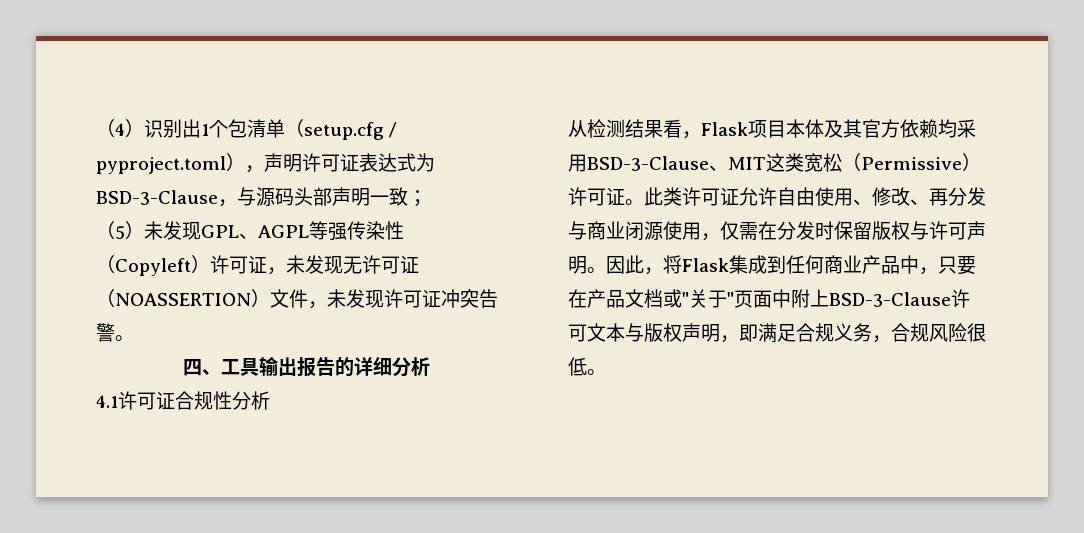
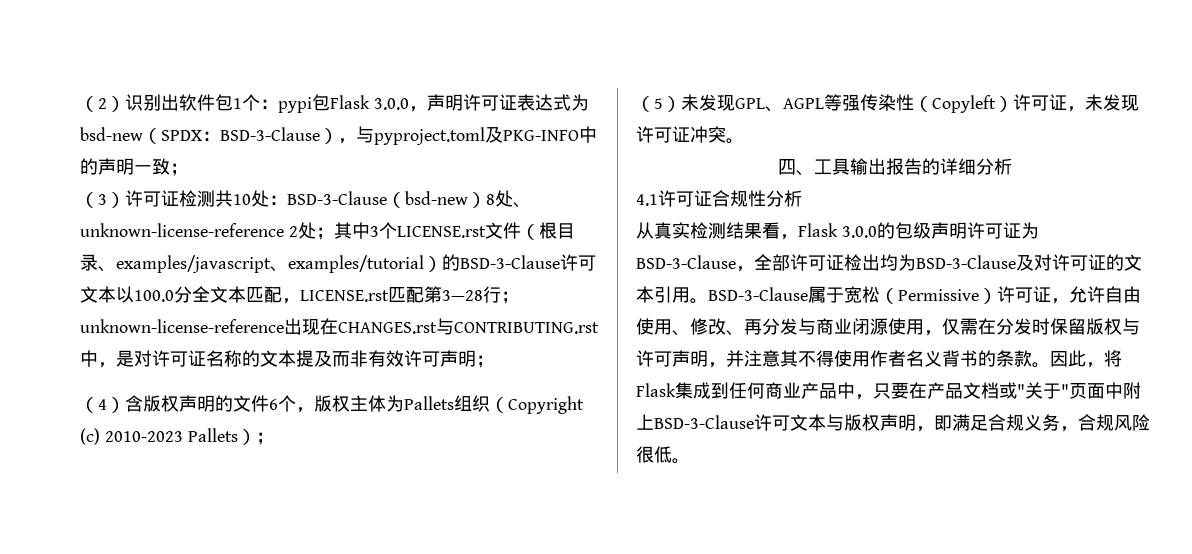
- （4）识别出1个包清单（setup.cfg / pyproject.toml），声明许可证表达式为BSD-3-Clause，与源码头部声明一致；
+ （2）识别出软件包1个：pypi包Flask 3.0.0，声明许可证表达式为bsd-new（SPDX：BSD-3-Clause），与pyproject.toml及PKG-INFO中的声明一致；
+ （3）许可证检测共10处：BSD-3-Clause（bsd-new）8处、unknown-license-reference 2处；其中3个LICENSE.rst文件（根目录、examples/javascript、examples/tutorial）的BSD-3-Clause许可文本以100.0分全文本匹配，LICENSE.rst匹配第3—28行；unknown-license-reference出现在CHANGES.rst与CONTRIBUTING.rst中，是对许可证名称的文本提及而非有效许可声明；
+ （4）含版权声明的文件6个，版权主体为Pallets组织（Copyright (c) 2010-2023 Pallets）；
- （5）未发现GPL、AGPL等强传染性（Copyleft）许可证，未发现无许可证（NOASSERTION）文件，未发现许可证冲突告警。
+ （5）未发现GPL、AGPL等强传染性（Copyleft）许可证，未发现许可证冲突。
- 从检测结果看，Flask项目本体及其官方依赖均采用BSD-3-Clause、MIT这类宽松（Permissive）许可证。此类许可证允许自由使用、修改、再分发与商业闭源使用，仅需在分发时保留版权与许可声明。
+ 从真实检测结果看，Flask 3.0.0的包级声明许可证为BSD-3-Clause，全部许可证检出均为BSD-3-Clause及对许可证的文本引用。BSD-3-Clause属于宽松（Permissive）许可证，允许自由使用、修改、再分发与商业闭源使用，仅需在分发时保留版权与许可声明，并注意其不得使用作者名义背书的条款。

